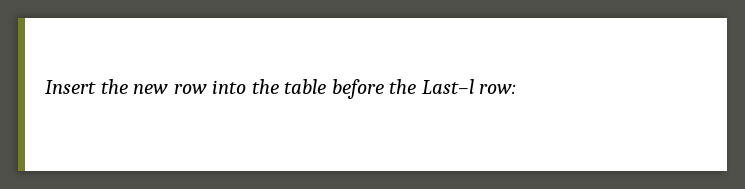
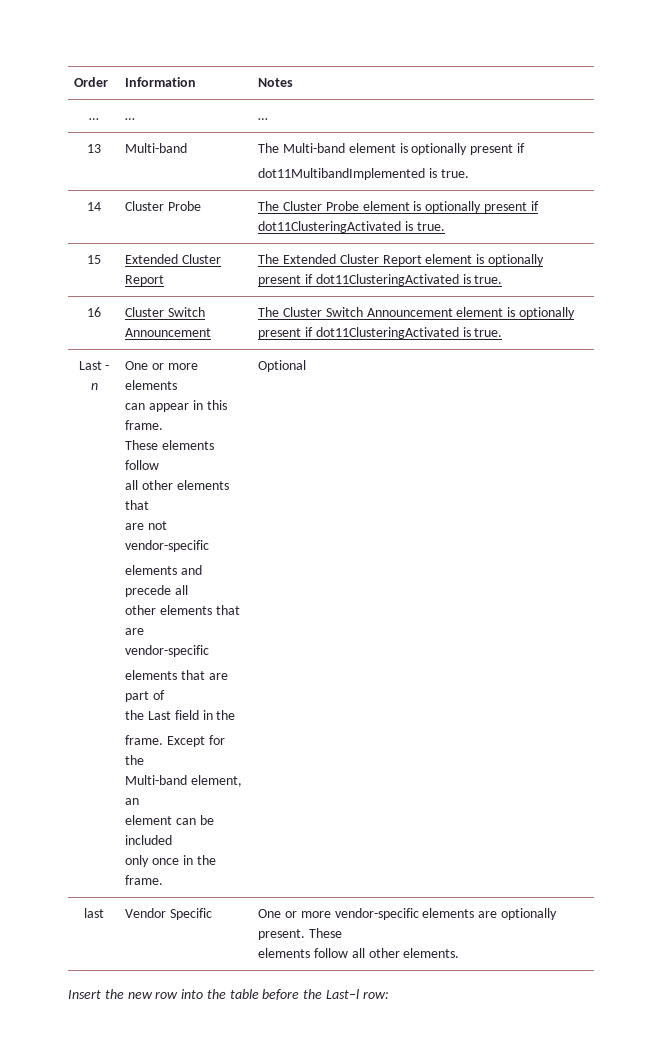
+ Order | Information | Notes
+ … | … | …
+ 13 | Multi-band | The Multi-band element is optionally present if
+ dot11MultibandImplemented is true.
+ 14 | Cluster Probe | The Cluster Probe element is optionally present if dot11ClusteringActivated is true.
+ 15 | Extended Cluster Report | The Extended Cluster Report element is optionally present if dot11ClusteringActivated is true.
+ 16 | Cluster Switch Announcement | The Cluster Switch Announcement element is optionally present if dot11ClusteringActivated is true.
+ Last - n | One or more elements
+ can appear in this frame.
+ These elements follow
+ all other elements that
+ are not vendor-specific
+ elements and precede all
+ other elements that are
+ vendor-specific
+ elements that are part of
+ the Last field in the
+ frame. Except for the
+ Multi-band element, an
+ element can be included
+ only once in the frame. | Optional
+ last | Vendor Specific | One or more vendor-specific elements are optionally present. These
+ elements follow all other elements.

